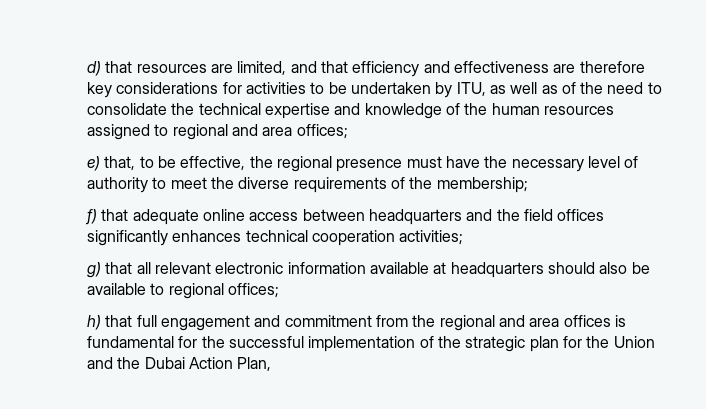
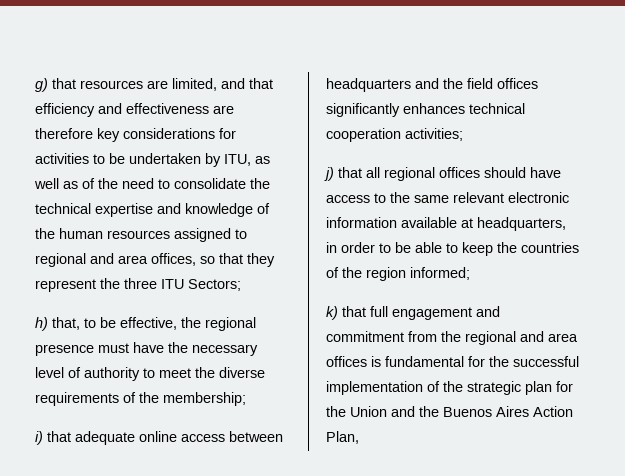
- d) that resources are limited, and that efficiency and effectiveness are therefore key considerations for activities to be undertaken by ITU, as well as of the need to consolidate the technical expertise and knowledge of the human resources assigned to regional and area offices;
- e) that, to be effective, the regional presence must have the necessary level of authority to meet the diverse requirements of the membership;
+ g) that resources are limited, and that efficiency and effectiveness are therefore key considerations for activities to be undertaken by ITU, as well as of the need to consolidate the technical expertise and knowledge of the human resources assigned to regional and area offices, so that they represent the three ITU Sectors;
+ h) that, to be effective, the regional presence must have the necessary level of authority to meet the diverse requirements of the membership;
- f) that adequate online access between headquarters and the field offices significantly enhances technical cooperation activities;
+ i) that adequate online access between headquarters and the field offices significantly enhances technical cooperation activities;
- g) that all relevant electronic information available at headquarters should also be available to regional offices;
- h) that full engagement and commitment from the regional and area offices is fundamental for the successful implementation of the strategic plan for the Union and the Dubai Action Plan,
+ j) that all regional offices should have access to the same relevant electronic information available at headquarters, in order to be able to keep the countries of the region informed;
+ k) that full engagement and commitment from the regional and area offices is fundamental for the successful implementation of the strategic plan for the Union and the Buenos Aires Action Plan,

